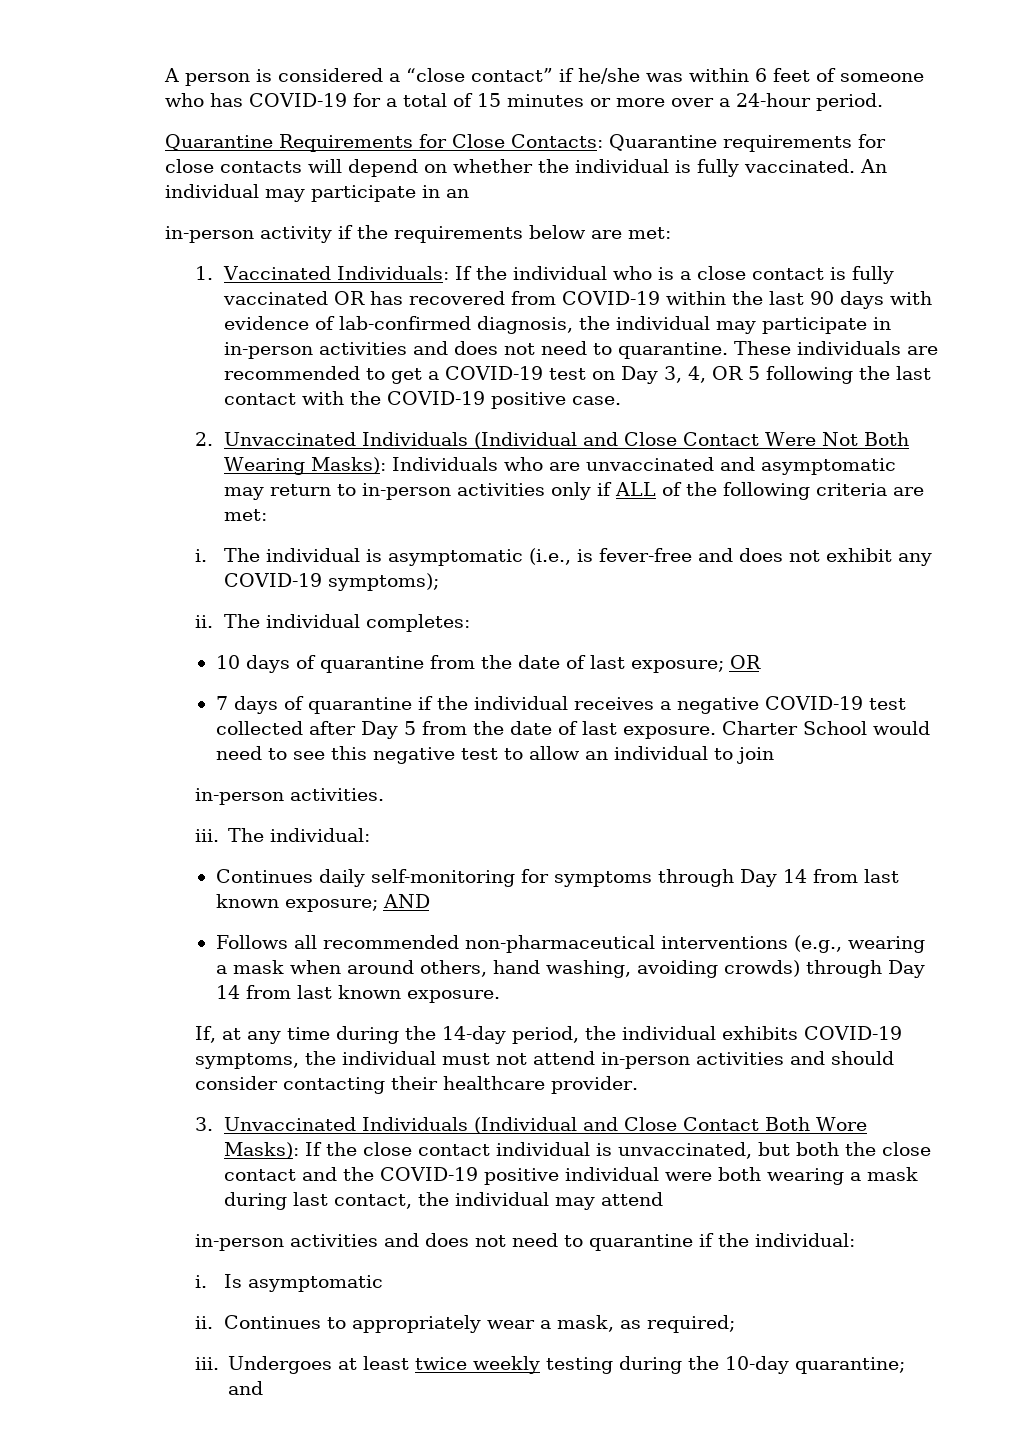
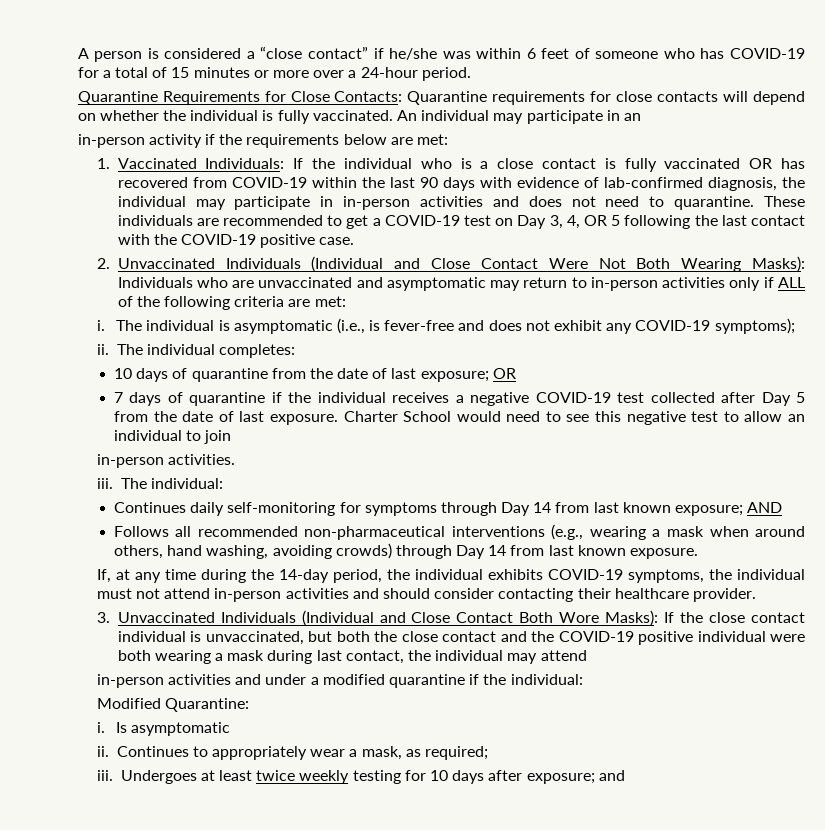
- in-person activities and does not need to quarantine if the individual:
+ in-person activities and under a modified quarantine if the individual:
+ Modified Quarantine:
- Undergoes at least twice weekly testing during the 10-day quarantine; and
+ Undergoes at least twice weekly testing for 10 days after exposure; and

